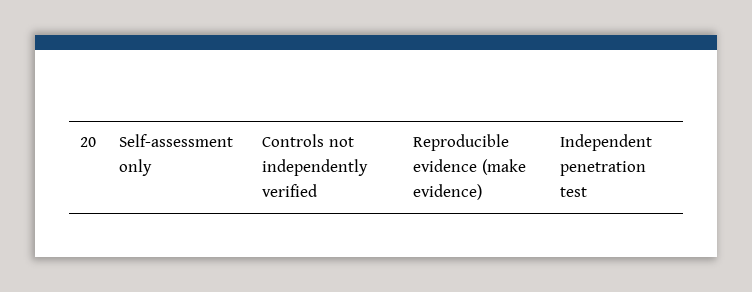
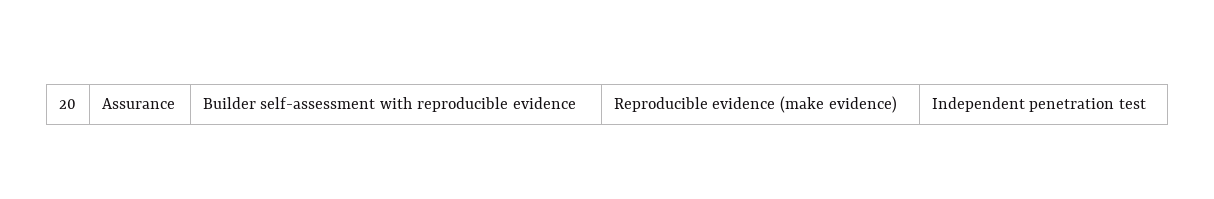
- 20 | Self-assessment only | Controls not independently verified | Reproducible evidence (make evidence) | Independent penetration test
+ 20 | Assurance | Builder self-assessment with reproducible evidence | Reproducible evidence (make evidence) | Independent penetration test

